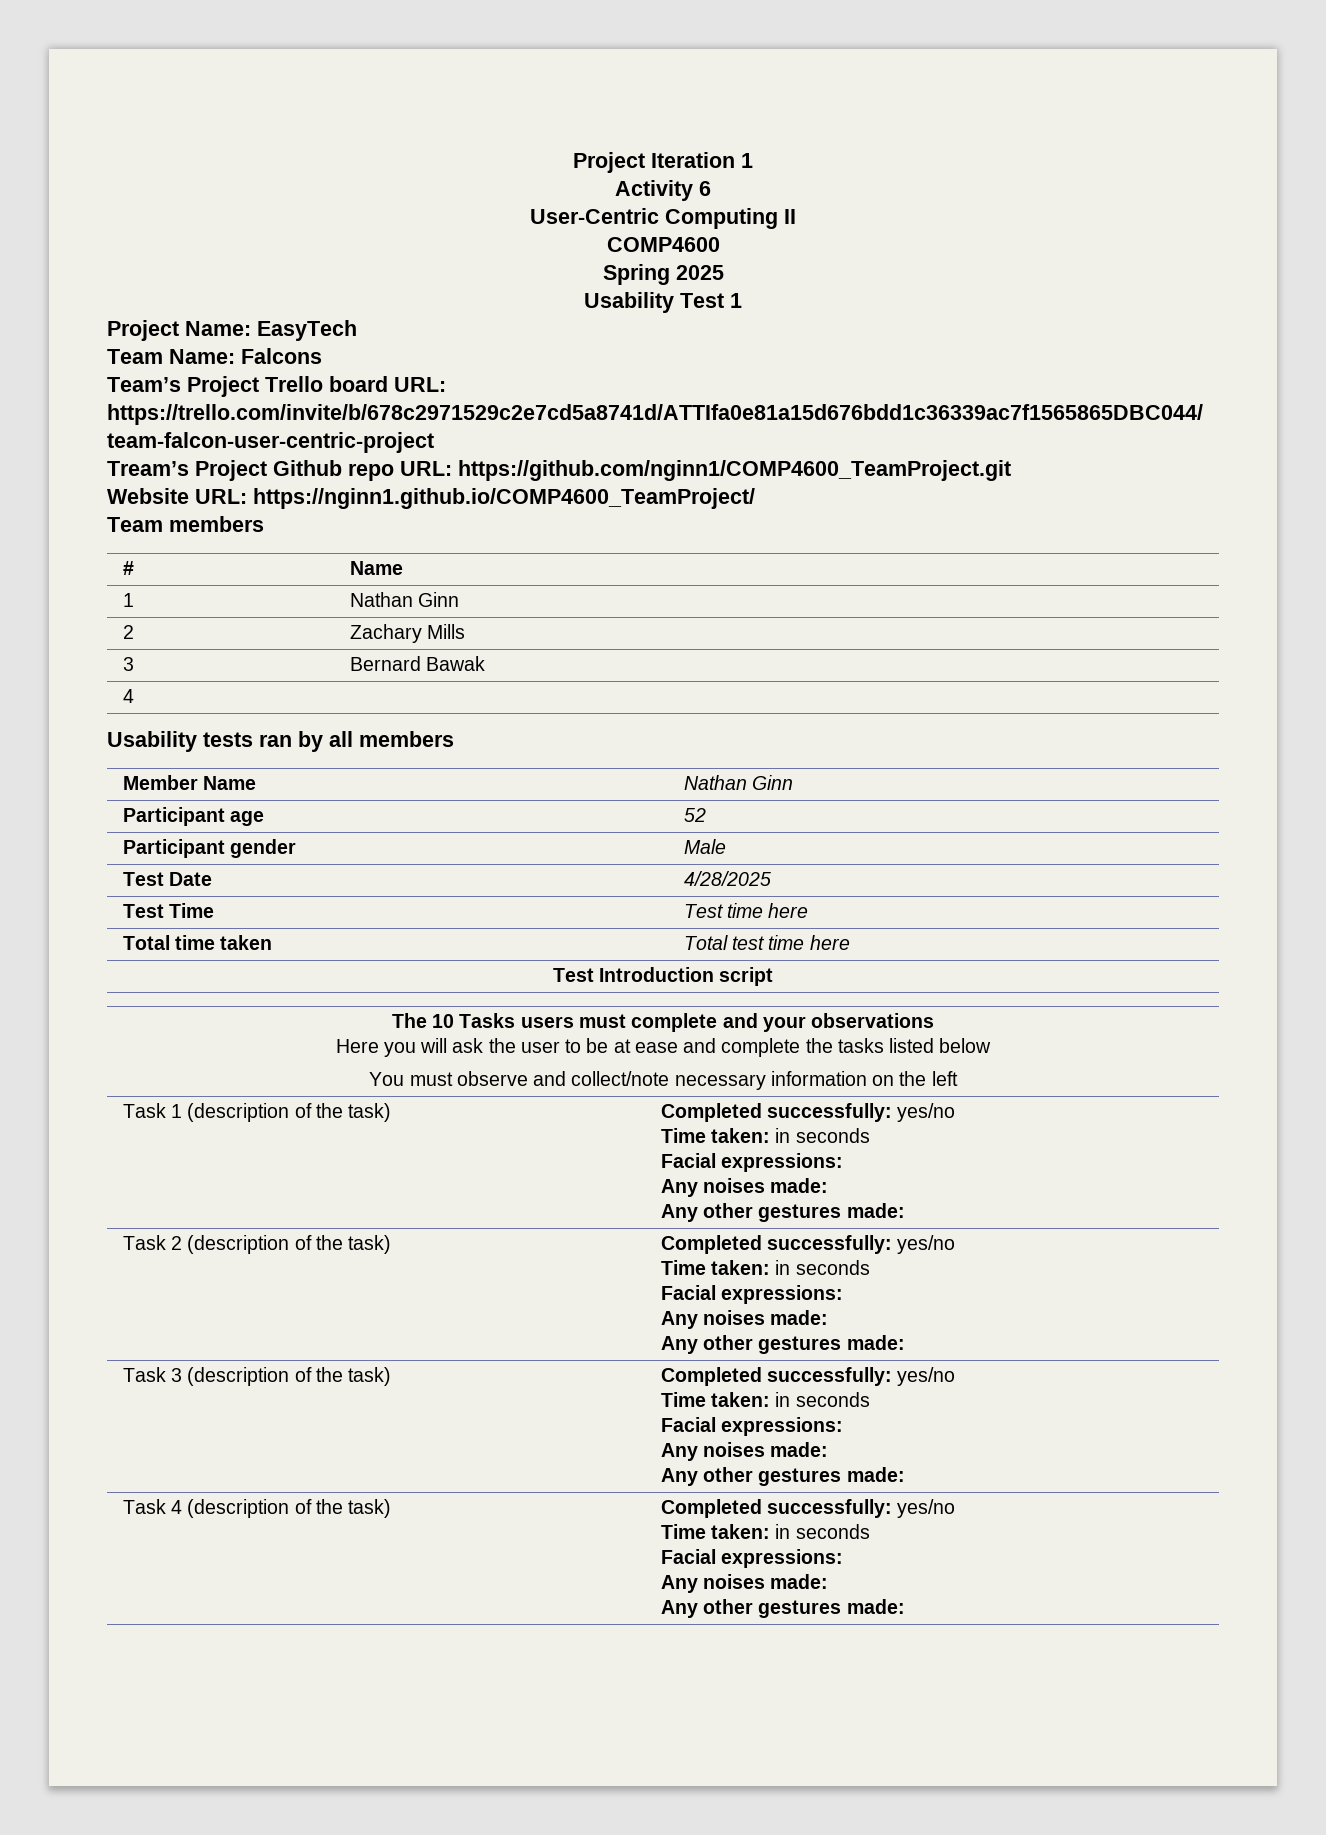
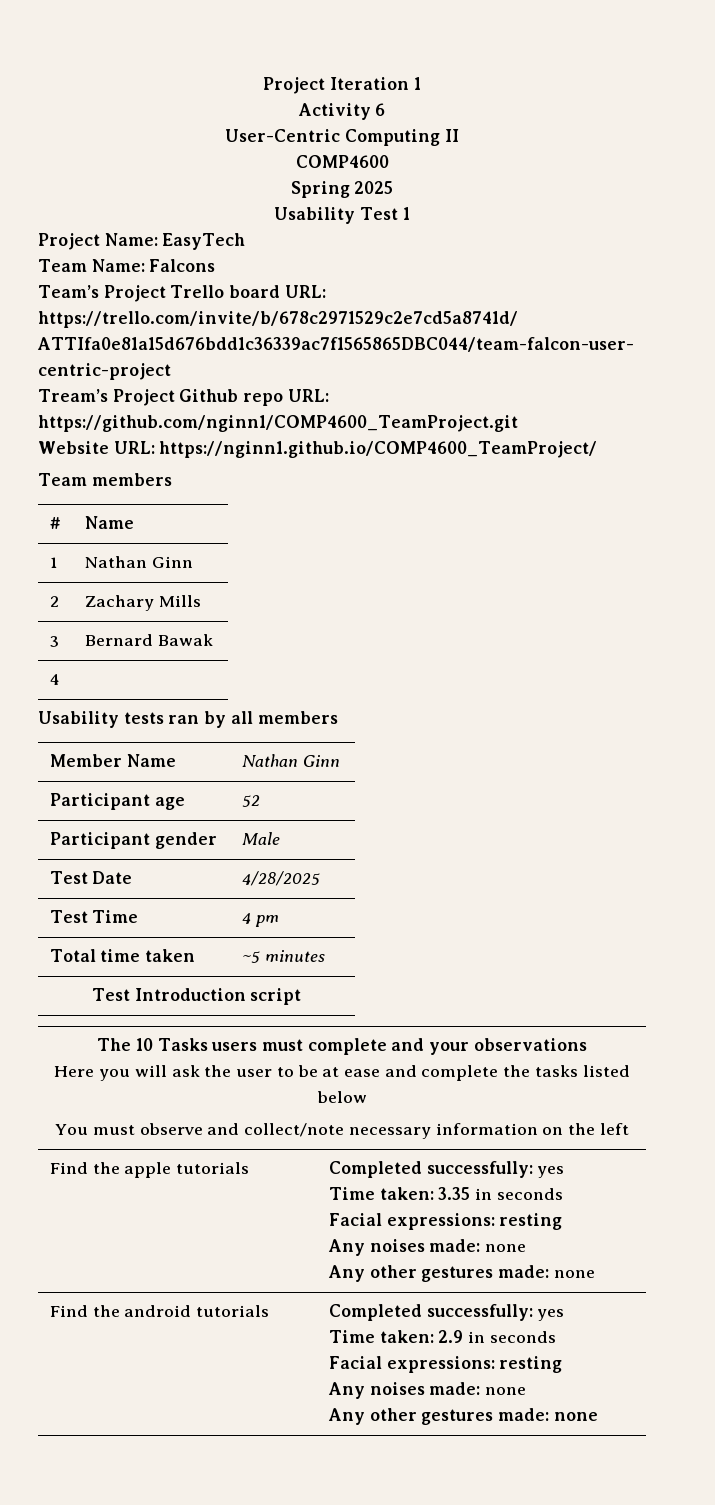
- Test Time | Test time here
+ Test Time | 4 pm
- Total time taken | Total test time here
+ Total time taken | ~5 minutes
- Task 1 (description of the task) | Completed successfully: yes/no
- Time taken: in seconds
- Facial expressions:
- Any noises made:
- Any other gestures made:
- Task 2 (description of the task) | Completed successfully: yes/no
- Time taken: in seconds
- Facial expressions:
- Any noises made:
- Any other gestures made:
- Task 3 (description of the task) | Completed successfully: yes/no
- Time taken: in seconds
- Facial expressions:
- Any noises made:
- Any other gestures made:
- Task 4 (description of the task) | Completed successfully: yes/no
- Time taken: in seconds
- Facial expressions:
- Any noises made:
- Any other gestures made:
+ Find the apple tutorials | Completed successfully: yes
+ Time taken: 3.35 in seconds
+ Facial expressions: resting
+ Any noises made: none
+ Any other gestures made: none
+ Find the android tutorials | Completed successfully: yes
+ Time taken: 2.9 in seconds
+ Facial expressions: resting
+ Any noises made: none
+ Any other gestures made: none

